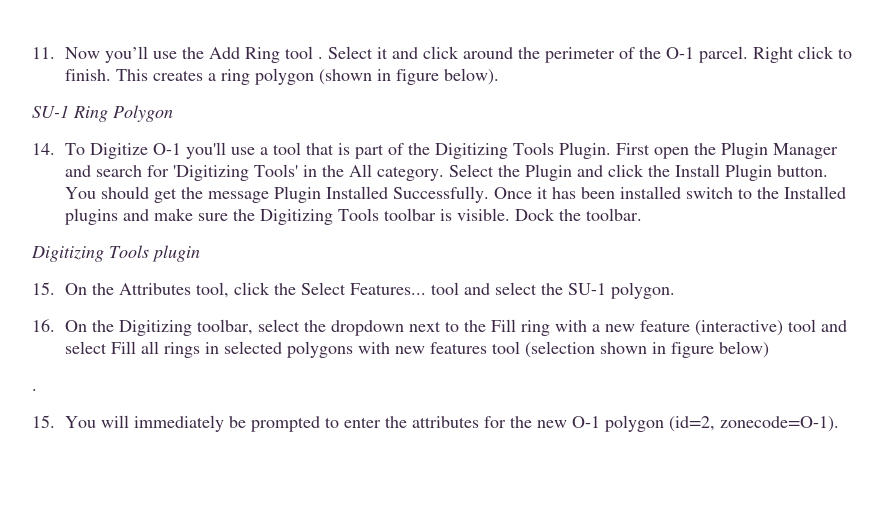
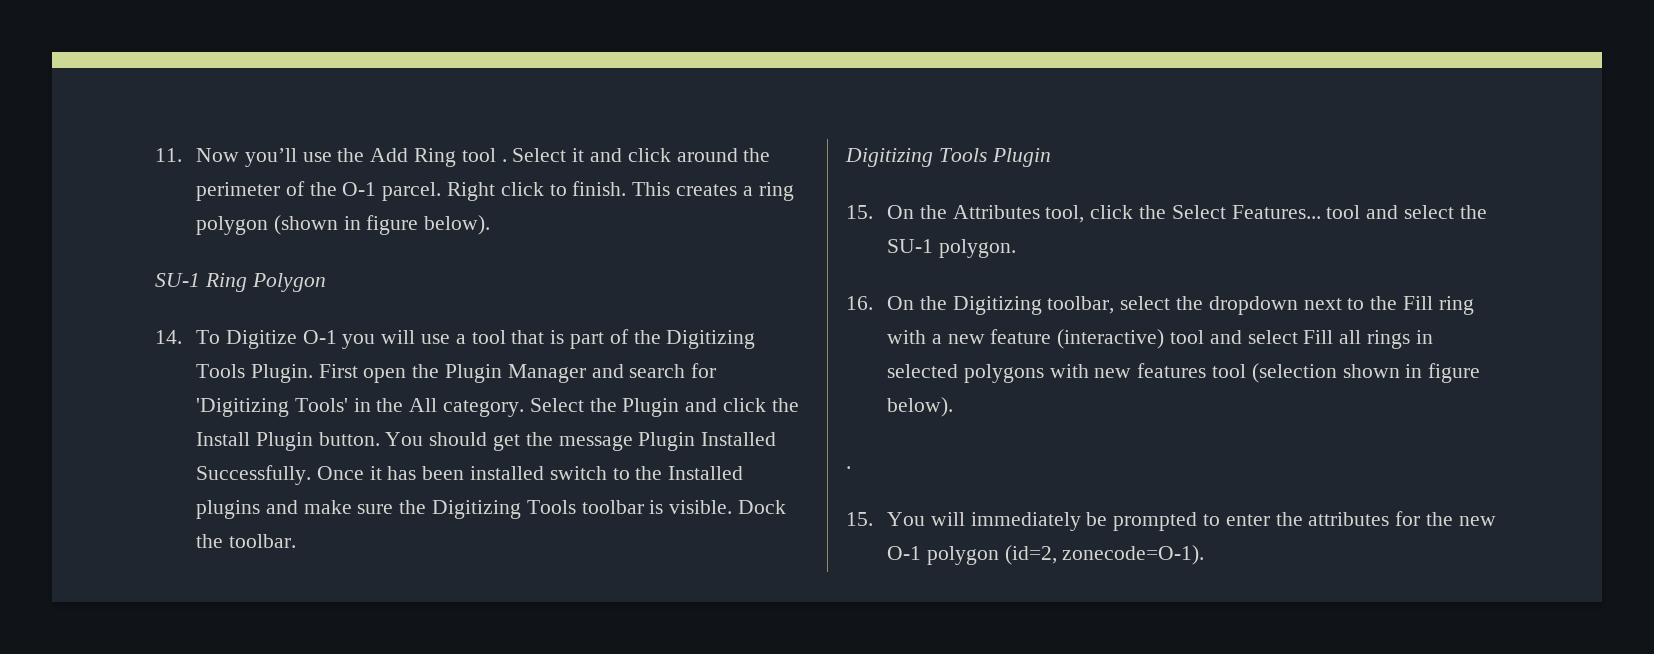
- 14. To Digitize O-1 you'll use a tool that is part of the Digitizing Tools Plugin.
+ 14. To Digitize O-1 you will use a tool that is part of the Digitizing Tools Plugin.
- Digitizing Tools plugin
+ Digitizing Tools Plugin
- 16. On the Digitizing toolbar, select the dropdown next to the Fill ring with a new feature (interactive) tool and select Fill all rings in selected polygons with new features tool (selection shown in figure below)
+ 16. On the Digitizing toolbar, select the dropdown next to the Fill ring with a new feature (interactive) tool and select Fill all rings in selected polygons with new features tool (selection shown in figure below).

